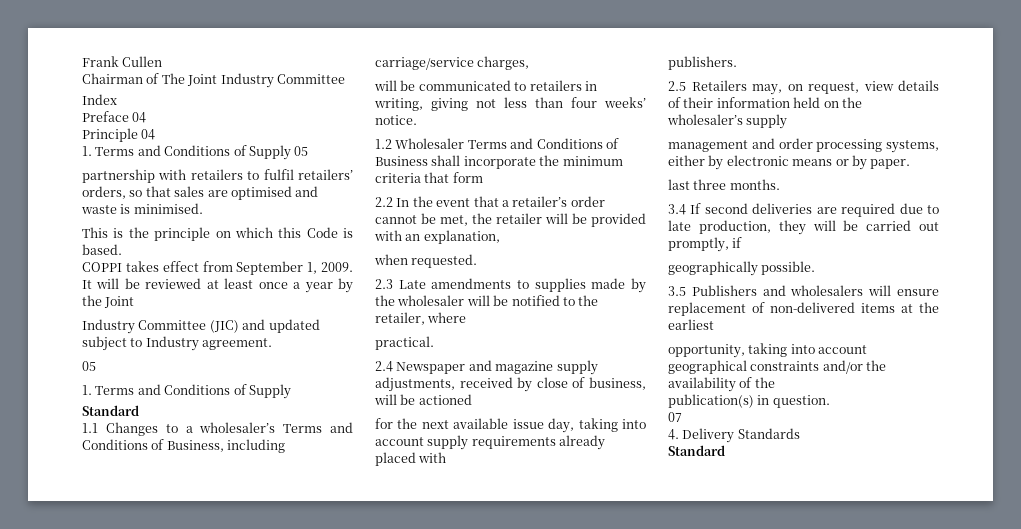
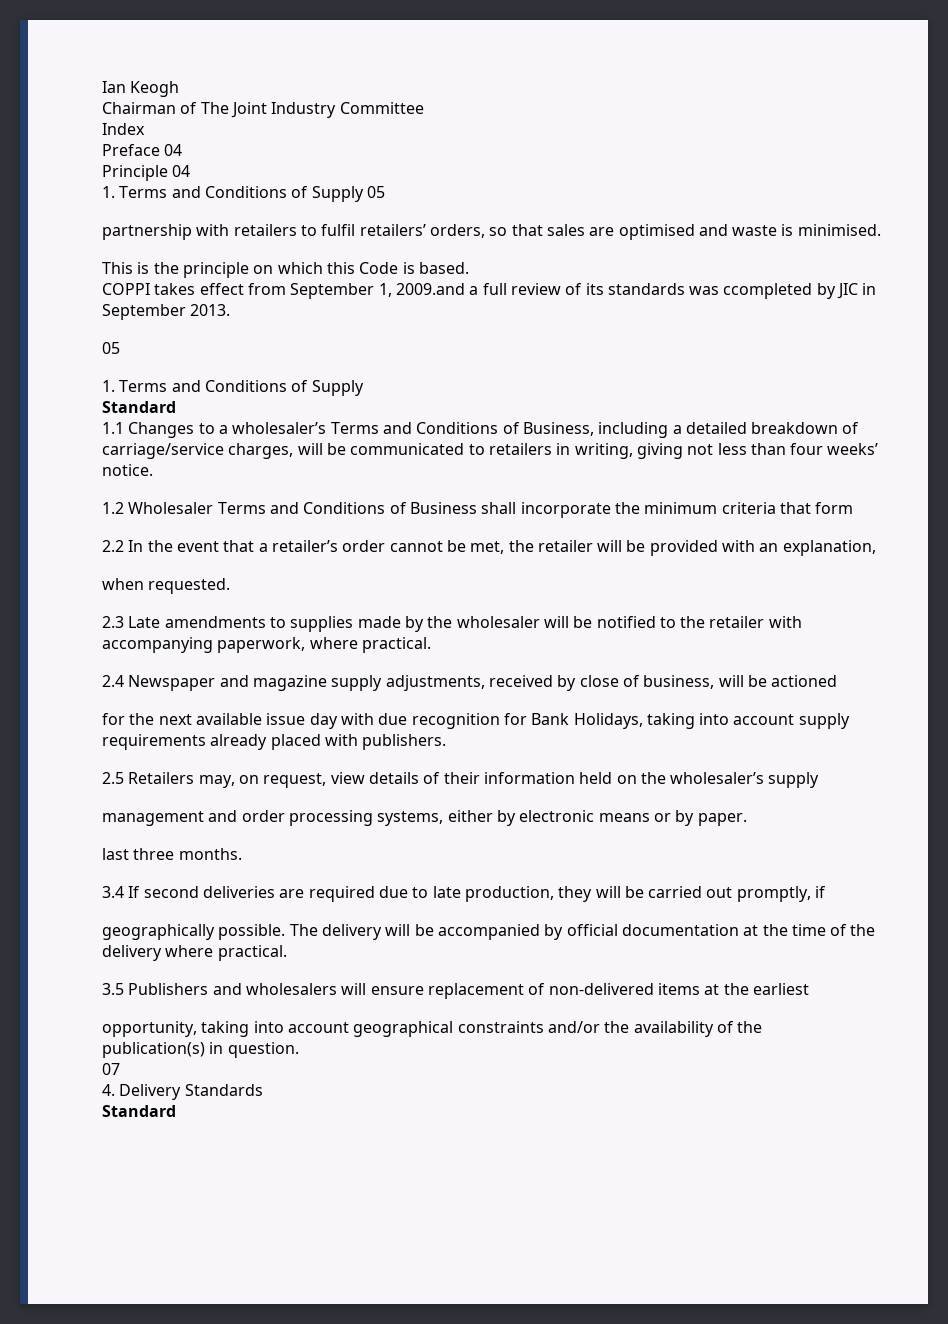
- Frank Cullen
+ Ian Keogh
- COPPI takes effect from September 1, 2009. It will be reviewed at least once a year by the Joint
- Industry Committee (JIC) and updated subject to Industry agreement.
+ COPPI takes effect from September 1, 2009.and a full review of its standards was ccompleted by JIC in September 2013.
- 1.1 Changes to a wholesaler’s Terms and Conditions of Business, including carriage/service charges,
- will be communicated to retailers in writing, giving not less than four weeks’ notice.
+ 1.1 Changes to a wholesaler’s Terms and Conditions of Business, including a detailed breakdown of carriage/service charges, will be communicated to retailers in writing, giving not less than four weeks’ notice.
- 2.3 Late amendments to supplies made by the wholesaler will be notified to the retailer, where
- practical.
+ 2.3 Late amendments to supplies made by the wholesaler will be notified to the retailer with accompanying paperwork, where practical.
- for the next available issue day, taking into account supply requirements already placed with
- publishers.
+ for the next available issue day with due recognition for Bank Holidays, taking into account supply requirements already placed with publishers.
+ The delivery will be accompanied by official documentation at the time of the delivery where practical.

